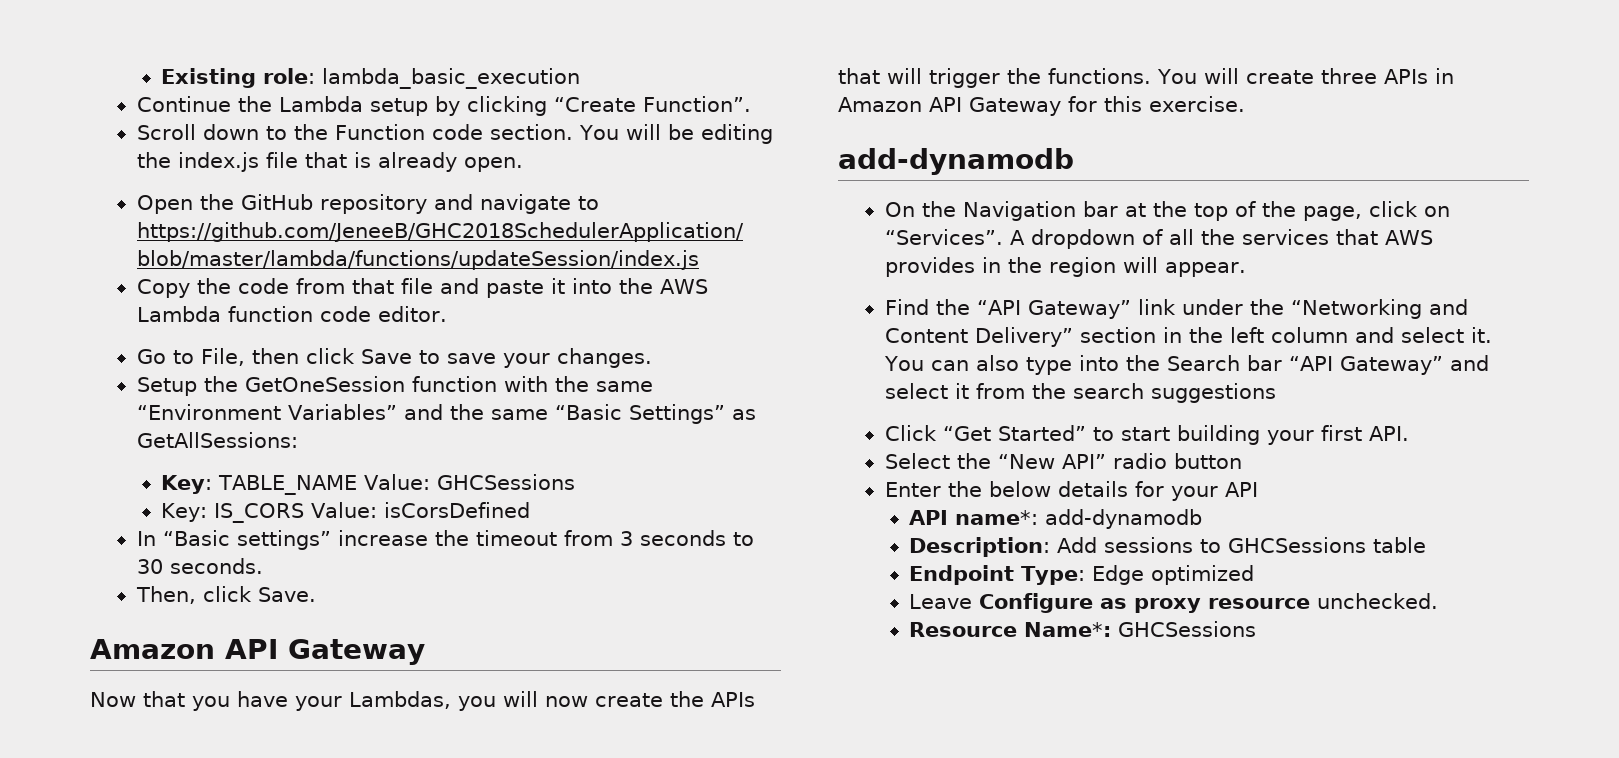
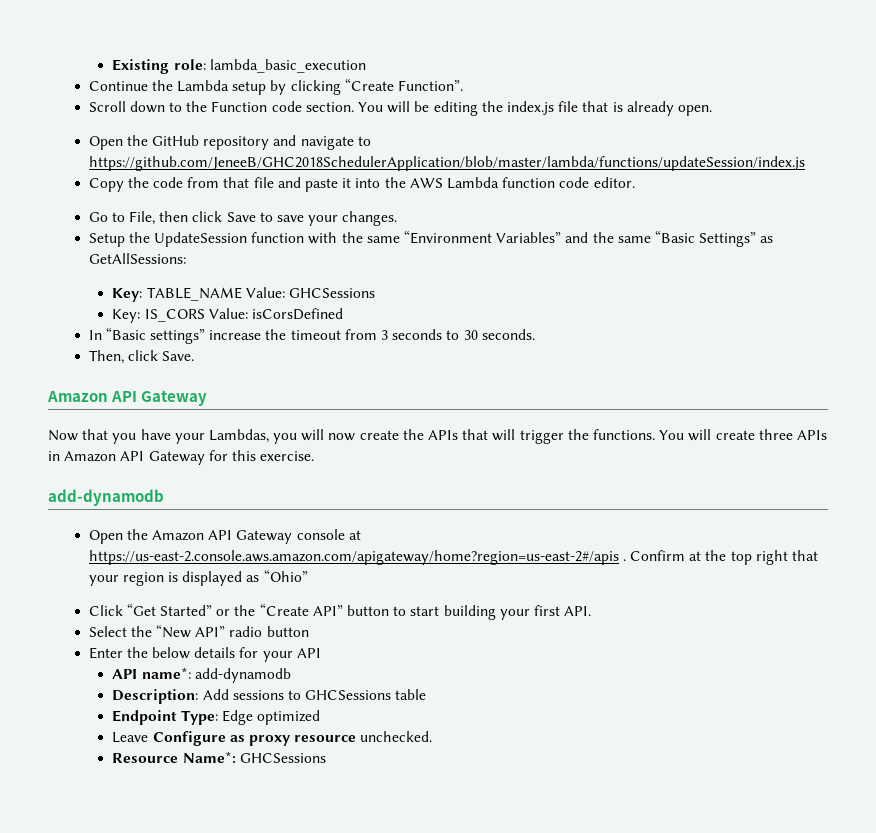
- Setup the GetOneSession function with the same “Environment Variables” and the same “Basic Settings” as GetAllSessions:
+ Setup the UpdateSession function with the same “Environment Variables” and the same “Basic Settings” as GetAllSessions:
- On the Navigation bar at the top of the page, click on “Services”. A dropdown of all the services that AWS provides in the region will appear.
- Find the “API Gateway” link under the “Networking and Content Delivery” section in the left column and select it. You can also type into the Search bar “API Gateway” and select it from the search suggestions
- Click “Get Started” to start building your first API.
+ Open the Amazon API Gateway console at https://us-east-2.console.aws.amazon.com/apigateway/home?region=us-east-2#/apis . Confirm at the top right that your region is displayed as “Ohio”
+ Click “Get Started” or the “Create API” button to start building your first API.

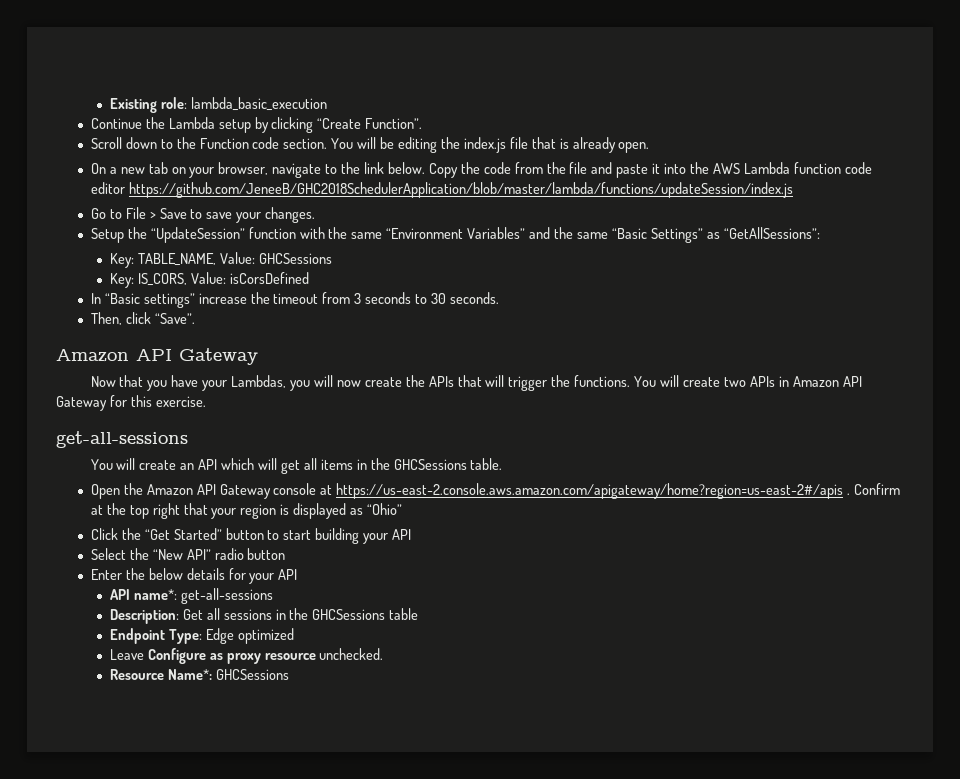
- Open the GitHub repository and navigate to https://github.com/JeneeB/GHC2018SchedulerApplication/blob/master/lambda/functions/updateSession/index.js
- Copy the code from that file and paste it into the AWS Lambda function code editor.
+ On a new tab on your browser, navigate to the link below. Copy the code from the file and paste it into the AWS Lambda function code editor https://github.com/JeneeB/GHC2018SchedulerApplication/blob/master/lambda/functions/updateSession/index.js
- Go to File, then click Save to save your changes.
+ Go to File > Save to save your changes.
- Setup the UpdateSession function with the same “Environment Variables” and the same “Basic Settings” as GetAllSessions:
- Key: TABLE_NAME Value: GHCSessions
+ Setup the “UpdateSession” function with the same “Environment Variables” and the same “Basic Settings” as “GetAllSessions”:
+ Key: TABLE_NAME, Value: GHCSessions
- Key: IS_CORS Value: isCorsDefined
+ Key: IS_CORS, Value: isCorsDefined
- Then, click Save.
+ Then, click “Save”.
- You will create three APIs in Amazon API Gateway for this exercise.
- add-dynamodb
+ You will create two APIs in Amazon API Gateway for this exercise.
+ get-all-sessions
+ You will create an API which will get all items in the GHCSessions table.
- Click “Get Started” or the “Create API” button to start building your first API.
+ Click the “Get Started” button to start building your API
- API name*: add-dynamodb
+ API name*: get-all-sessions
- Description: Add sessions to GHCSessions table
+ Description: Get all sessions in the GHCSessions table

